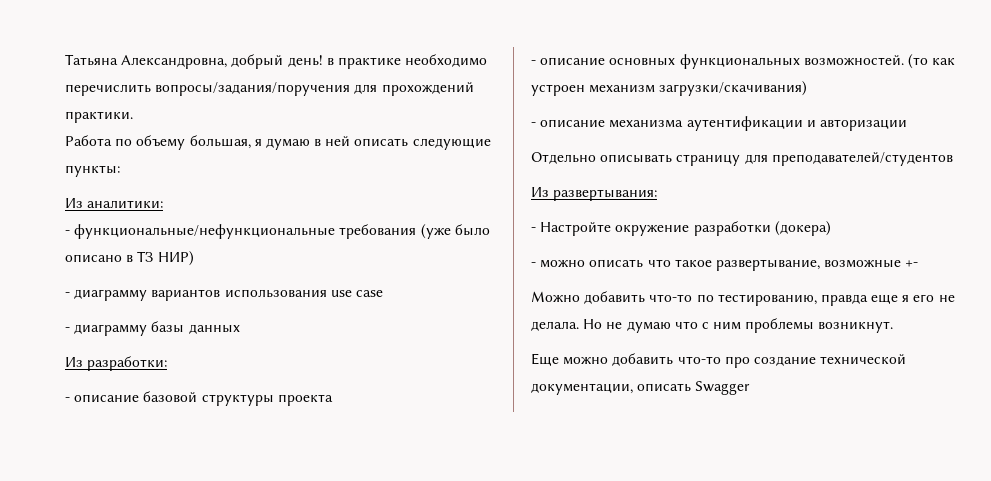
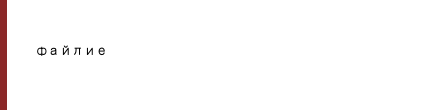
- Татьяна Александровна, добрый день! в практике необходимо перечислить вопросы/задания/поручения для прохождений практики.
- Работа по объему большая, я думаю в ней описать следующие пункты:
- Из аналитики:
- - функциональные/нефункциональные требования (уже было описано в ТЗ НИР)
- - диаграмму вариантов использования use case
- - диаграмму базы данных
- Из разработки:
- - описание базовой структуры проекта
- - описание основных функциональных возможностей. (то как устроен механизм загрузки/скачивания)
- - описание механизма аутентификации и авторизации
- Отдельно описывать страницу для преподавателей/студентов
- Из развертывания:
- - Настройте окружение разработки (докера)
- - можно описать что такое развертывание, возможные +-
- Можно добавить что-то по тестированию, правда еще я его не делала. Но не думаю что с ним проблемы возникнут.
- Еще можно добавить что-то про создание технической документации, описать Swagger
+ файлие

